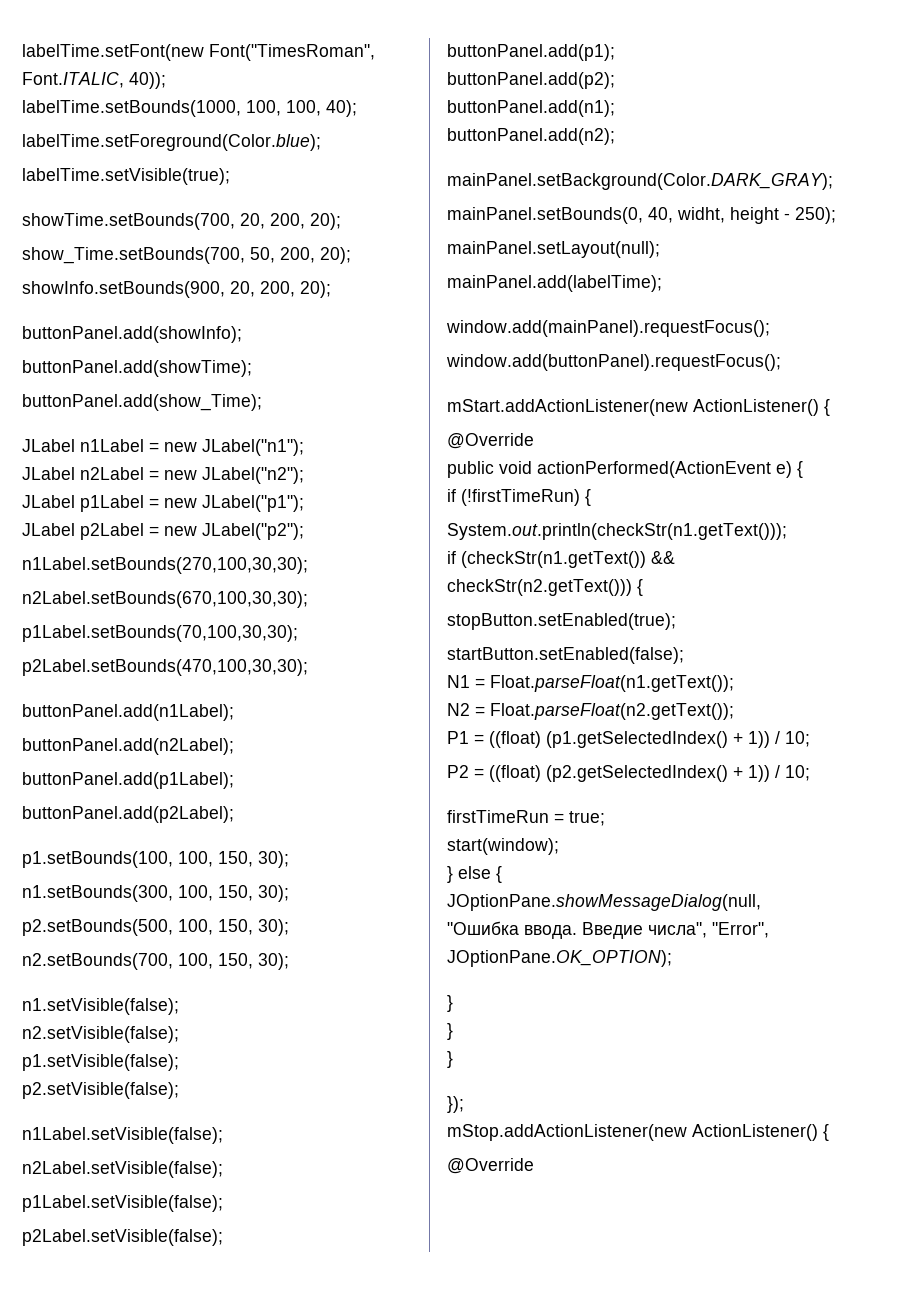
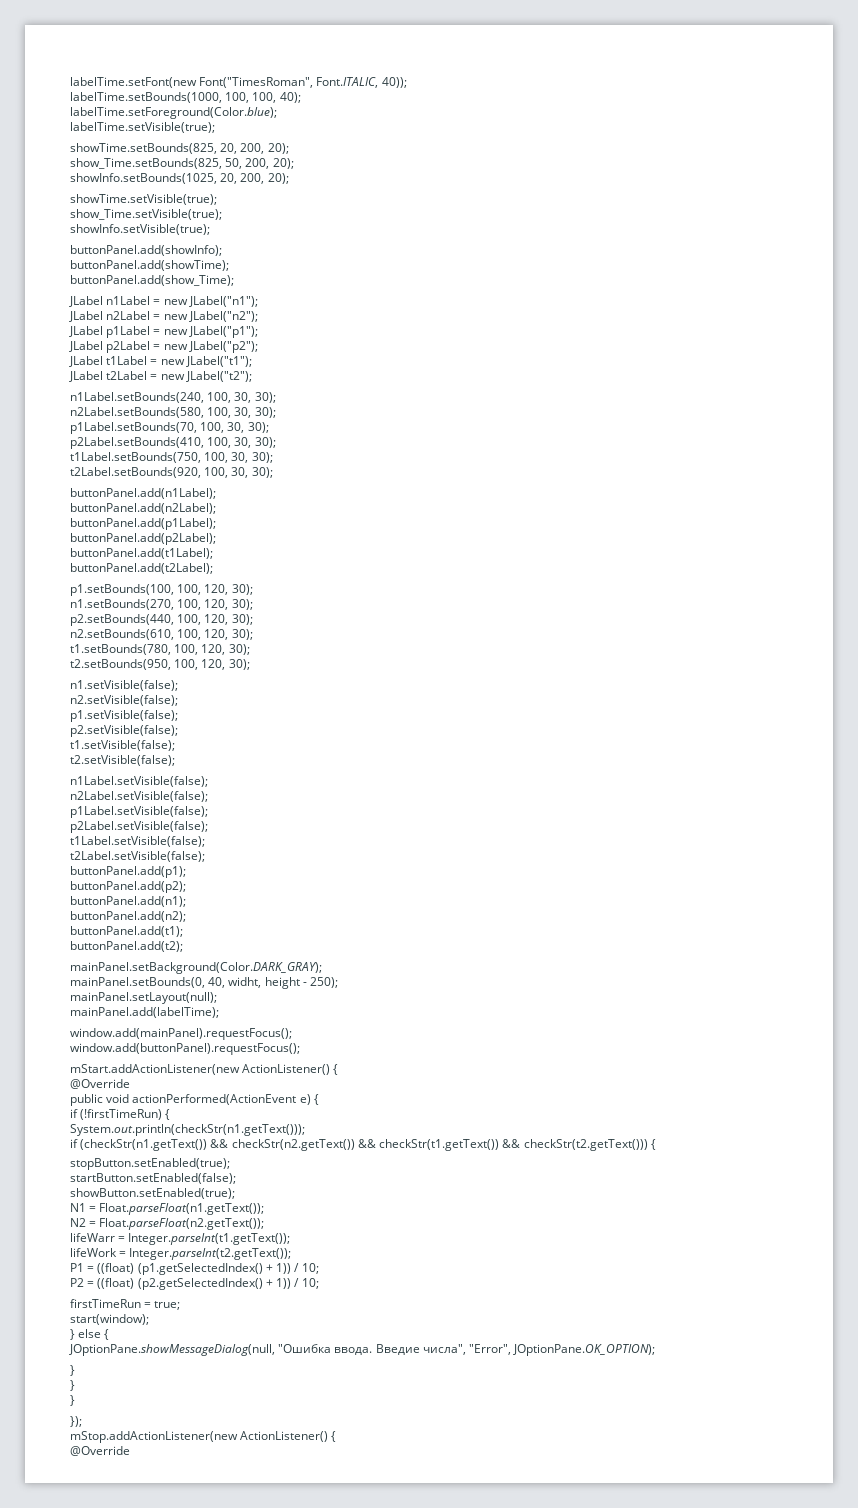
- showTime.setBounds(700, 20, 200, 20);
- show_Time.setBounds(700, 50, 200, 20);
+ showTime.setBounds(825, 20, 200, 20);
+ show_Time.setBounds(825, 50, 200, 20);
- showInfo.setBounds(900, 20, 200, 20);
+ showInfo.setBounds(1025, 20, 200, 20);
+ showTime.setVisible(true);
+ show_Time.setVisible(true);
+ showInfo.setVisible(true);
- n1Label.setBounds(270,100,30,30);
- n2Label.setBounds(670,100,30,30);
- p1Label.setBounds(70,100,30,30);
- p2Label.setBounds(470,100,30,30);
+ JLabel t1Label = new JLabel("t1");
+ JLabel t2Label = new JLabel("t2");
+ n1Label.setBounds(240, 100, 30, 30);
+ n2Label.setBounds(580, 100, 30, 30);
+ p1Label.setBounds(70, 100, 30, 30);
+ p2Label.setBounds(410, 100, 30, 30);
+ t1Label.setBounds(750, 100, 30, 30);
+ t2Label.setBounds(920, 100, 30, 30);
+ buttonPanel.add(t1Label);
+ buttonPanel.add(t2Label);
- p1.setBounds(100, 100, 150, 30);
- n1.setBounds(300, 100, 150, 30);
- p2.setBounds(500, 100, 150, 30);
- n2.setBounds(700, 100, 150, 30);
+ p1.setBounds(100, 100, 120, 30);
+ n1.setBounds(270, 100, 120, 30);
+ p2.setBounds(440, 100, 120, 30);
+ n2.setBounds(610, 100, 120, 30);
+ t1.setBounds(780, 100, 120, 30);
+ t2.setBounds(950, 100, 120, 30);
+ t1.setVisible(false);
+ t2.setVisible(false);
+ t1Label.setVisible(false);
+ t2Label.setVisible(false);
+ buttonPanel.add(t1);
+ buttonPanel.add(t2);
- if (checkStr(n1.getText()) && checkStr(n2.getText())) {
+ if (checkStr(n1.getText()) && checkStr(n2.getText()) && checkStr(t1.getText()) && checkStr(t2.getText())) {
+ showButton.setEnabled(true);
+ lifeWarr = Integer.parseInt(t1.getText());
+ lifeWork = Integer.parseInt(t2.getText());

